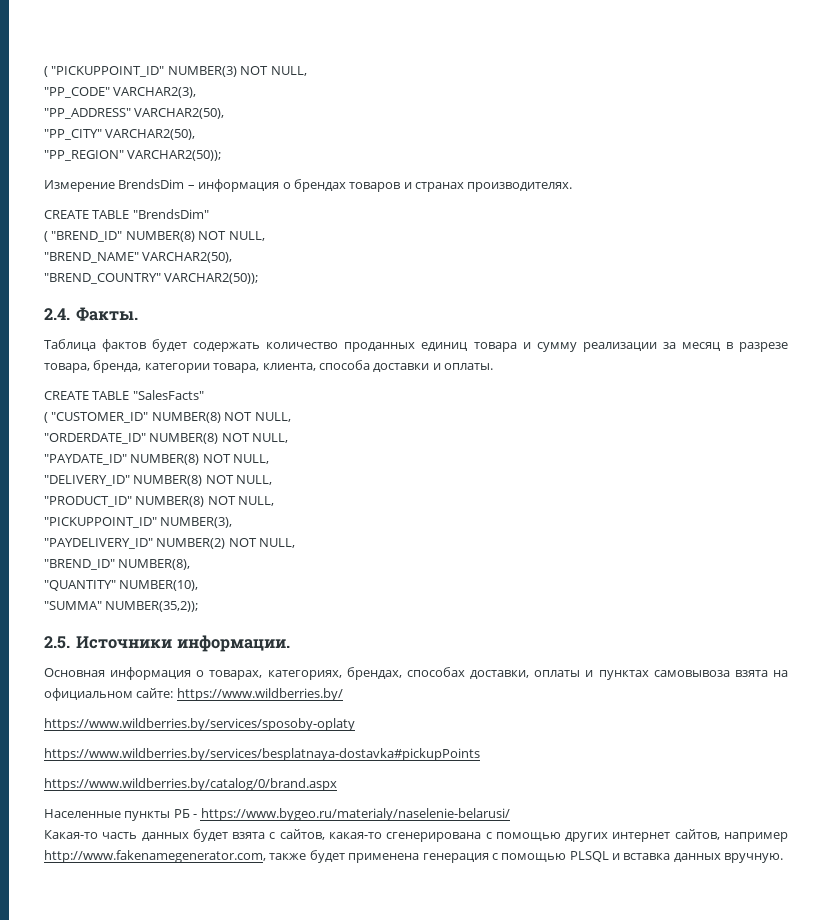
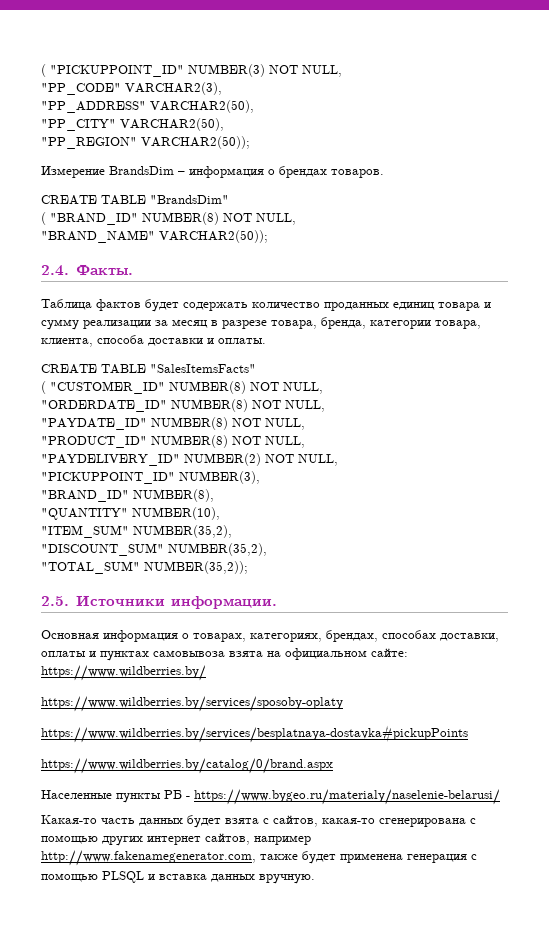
- Измерение BrendsDim – информация о брендах товаров и странах производителях.
- CREATE TABLE "BrendsDim"
- ( "BREND_ID" NUMBER(8) NOT NULL,
- "BREND_NAME" VARCHAR2(50),
- "BREND_COUNTRY" VARCHAR2(50));
+ Измерение BrandsDim – информация о брендах товаров.
+ CREATE TABLE "BrandsDim"
+ ( "BRAND_ID" NUMBER(8) NOT NULL,
+ "BRAND_NAME" VARCHAR2(50));
- CREATE TABLE "SalesFacts"
+ CREATE TABLE "SalesItemsFacts"
- "DELIVERY_ID" NUMBER(8) NOT NULL,
  "PRODUCT_ID" NUMBER(8) NOT NULL,
+ "PAYDELIVERY_ID" NUMBER(2) NOT NULL,
- "PAYDELIVERY_ID" NUMBER(2) NOT NULL,
- "BREND_ID" NUMBER(8),
+ "BRAND_ID" NUMBER(8),
  "QUANTITY" NUMBER(10),
- "SUMMA" NUMBER(35,2));
+ "ITEM_SUM" NUMBER(35,2),
+ "DISCOUNT_SUM" NUMBER(35,2),
+ "TOTAL_SUM" NUMBER(35,2));

